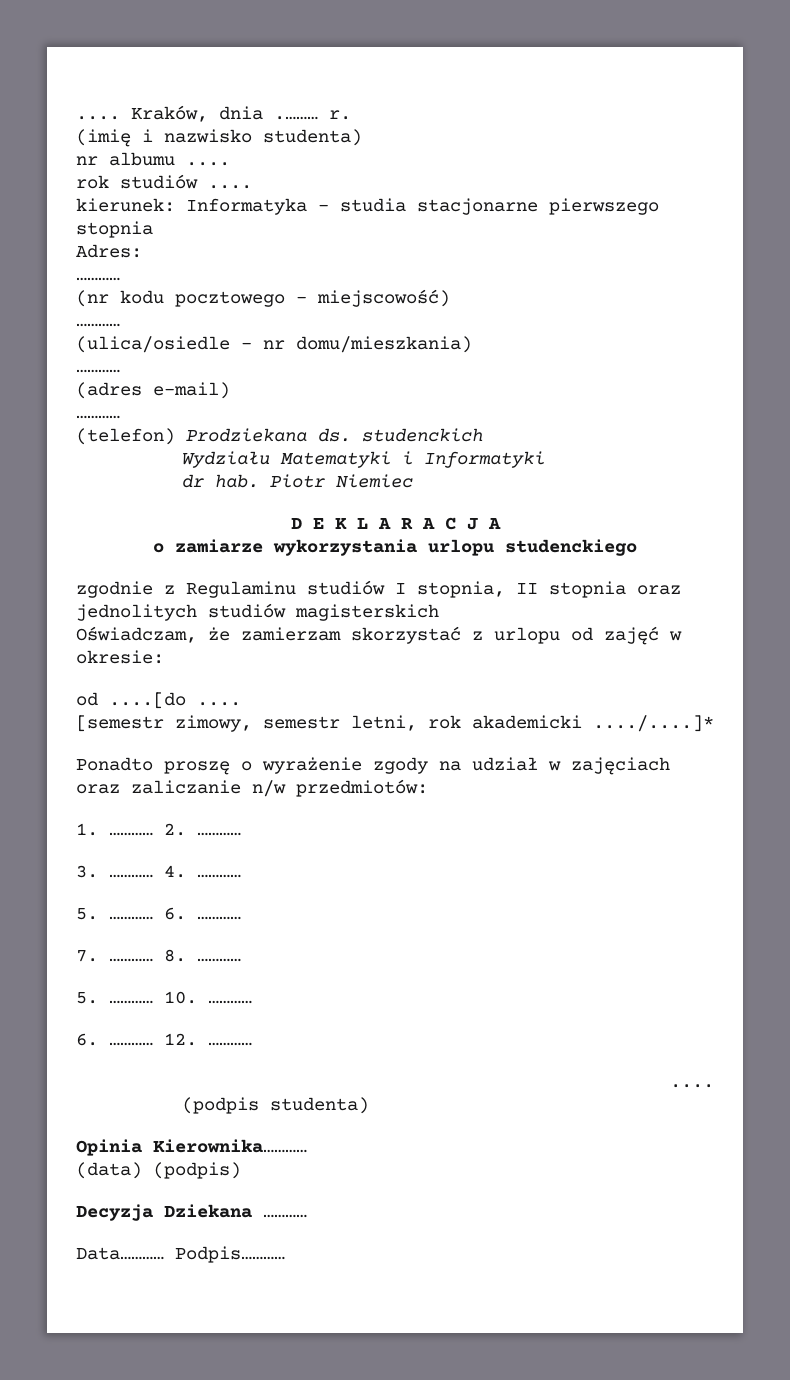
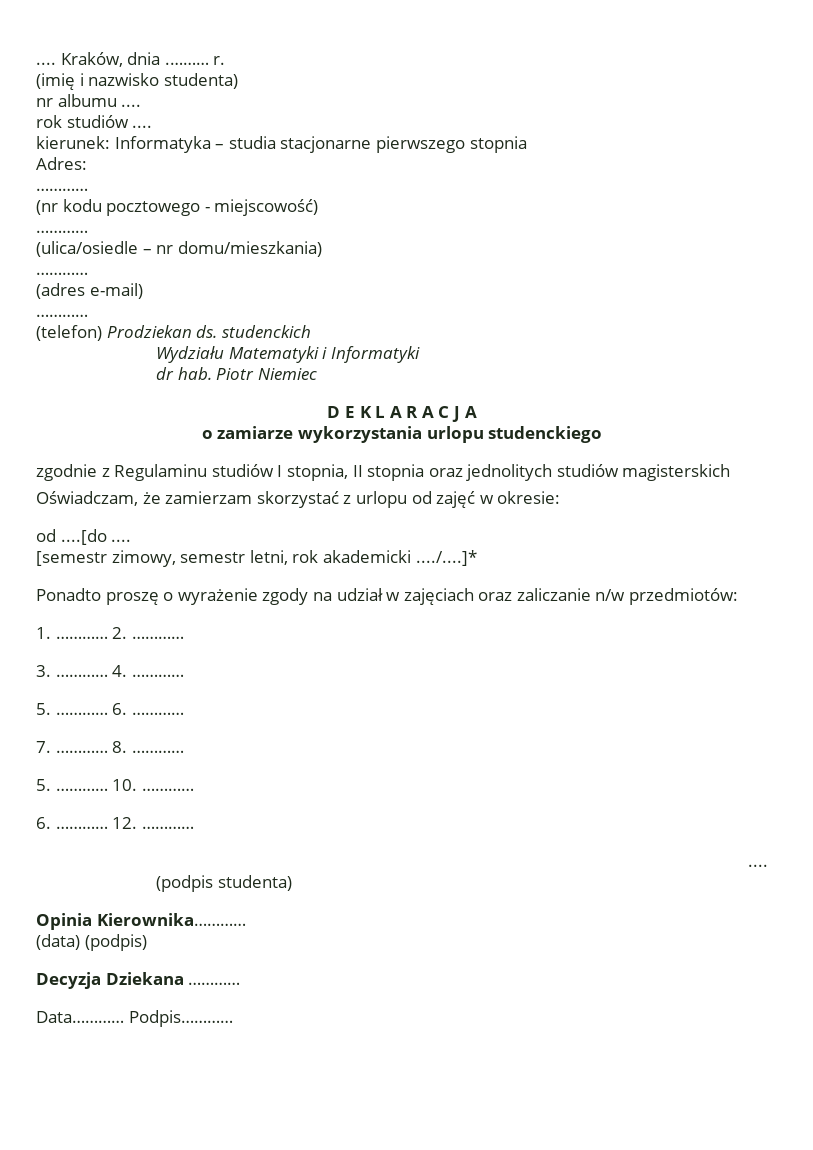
- (telefon) Prodziekana ds. studenckich
+ (telefon) Prodziekan ds. studenckich

